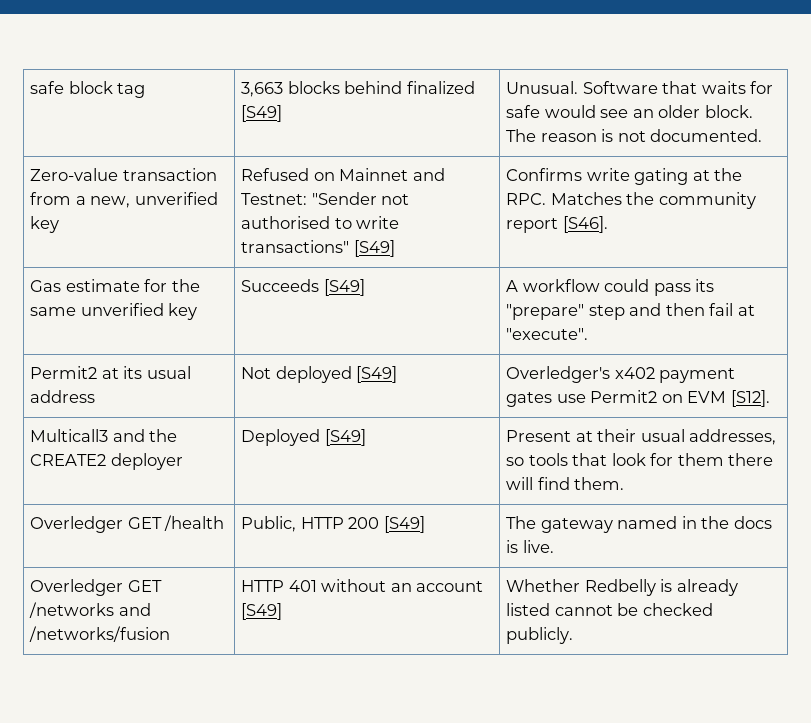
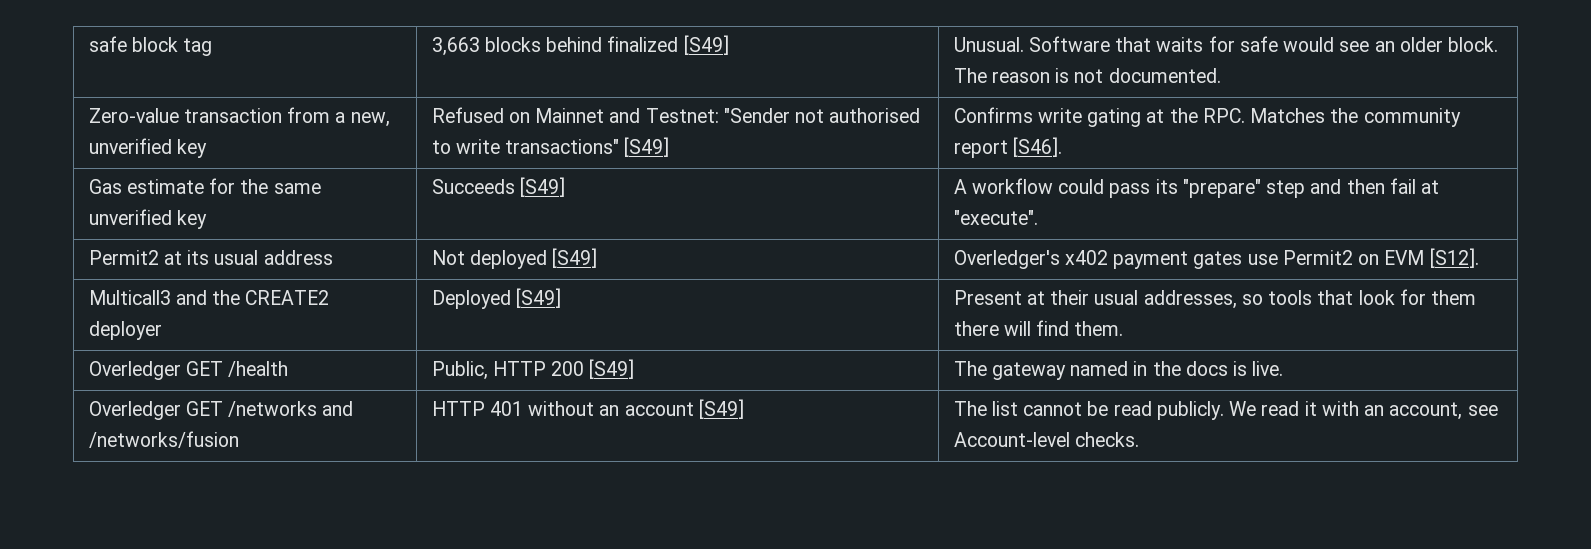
- Overledger GET /networks and /networks/fusion | HTTP 401 without an account [S49] | Whether Redbelly is already listed cannot be checked publicly.
+ Overledger GET /networks and /networks/fusion | HTTP 401 without an account [S49] | The list cannot be read publicly. We read it with an account, see Account-level checks.

